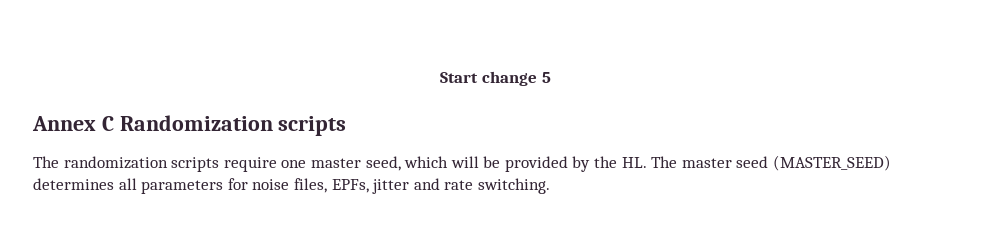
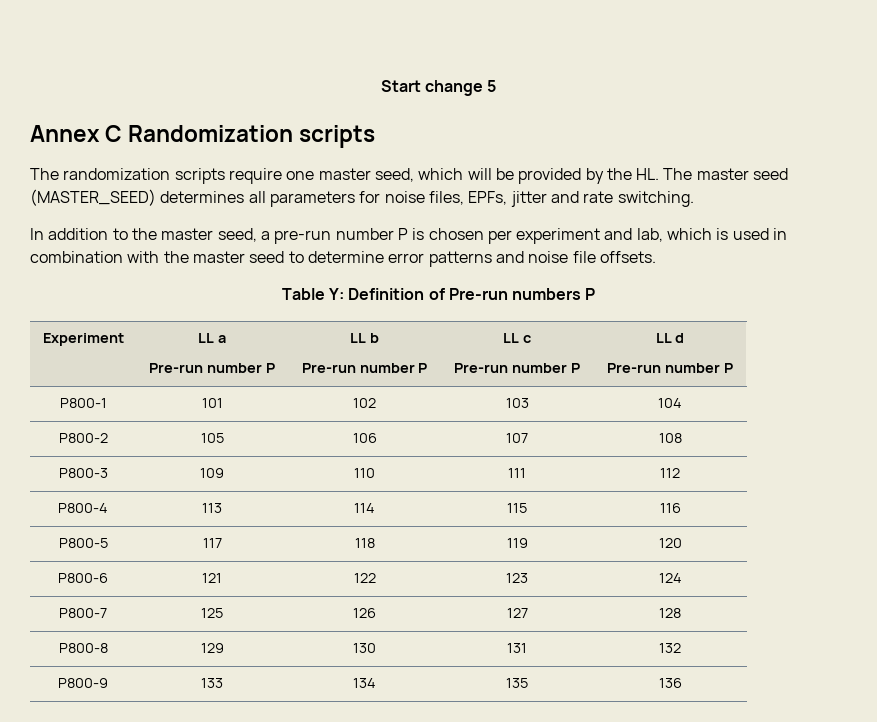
+ In addition to the master seed, a pre-run number P is chosen per experiment and lab, which is used in combination with the master seed to determine error patterns and noise file offsets.
+ Table Y: Definition of Pre-run numbers P
+ Experiment | LL a
+ Pre-run number P | LL b
+ Pre-run number P | LL c
+ Pre-run number P | LL d
+ Pre-run number P
+ P800-1 | 101 | 102 | 103 | 104
+ P800-2 | 105 | 106 | 107 | 108
+ P800-3 | 109 | 110 | 111 | 112
+ P800-4 | 113 | 114 | 115 | 116
+ P800-5 | 117 | 118 | 119 | 120
+ P800-6 | 121 | 122 | 123 | 124
+ P800-7 | 125 | 126 | 127 | 128
+ P800-8 | 129 | 130 | 131 | 132
+ P800-9 | 133 | 134 | 135 | 136

